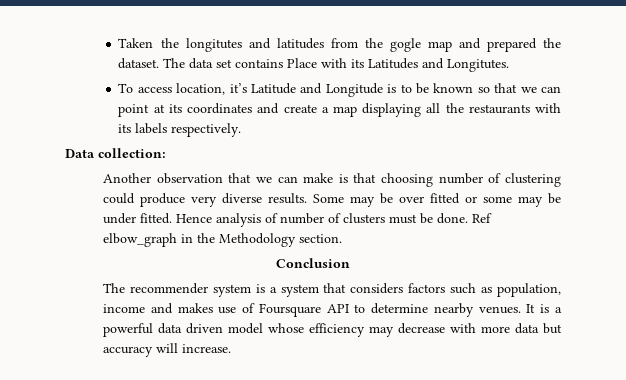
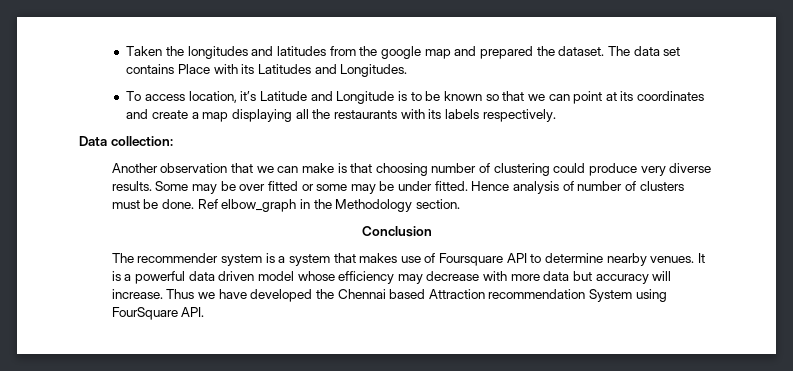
- Taken the longitutes and latitudes from the gogle map and prepared the dataset.
+ Taken the longitudes and latitudes from the google map and prepared the dataset.
- The data set contains Place with its Latitudes and Longitutes.
+ The data set contains Place with its Latitudes and Longitudes.
- The recommender system is a system that considers factors such as population, income and makes use of Foursquare API to determine nearby venues.
+ The recommender system is a system that makes use of Foursquare API to determine nearby venues.
+ Thus we have developed the Chennai based Attraction recommendation System using FourSquare API.

